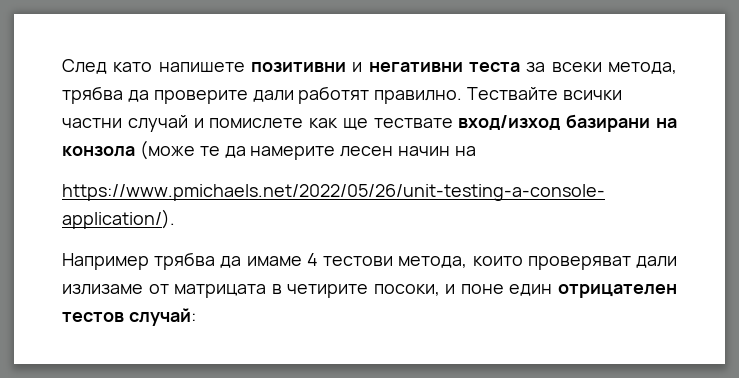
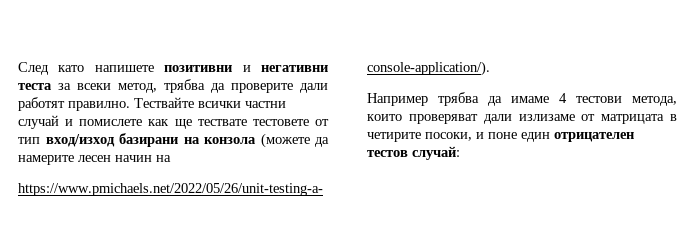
- След като напишете позитивни и негативни теста за всеки метода, трябва да проверите дали работят правилно.
+ След като напишете позитивни и негативни теста за всеки метод, трябва да проверите дали работят правилно.
- Тествайте всички частни случай и помислете как ще тествате вход/изход базирани на конзола (може те да намерите лесен начин на
+ Тествайте всички частни случай и помислете как ще тествате тестовете от тип вход/изход базирани на конзола (можете да намерите лесен начин на

